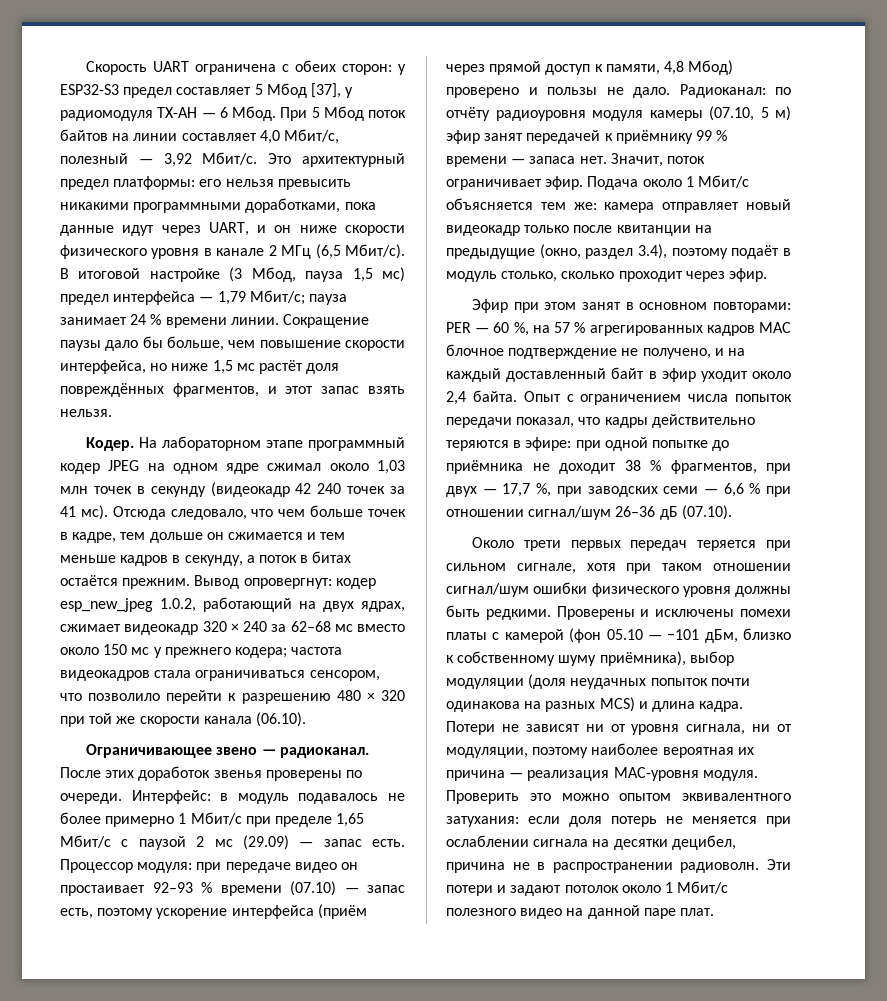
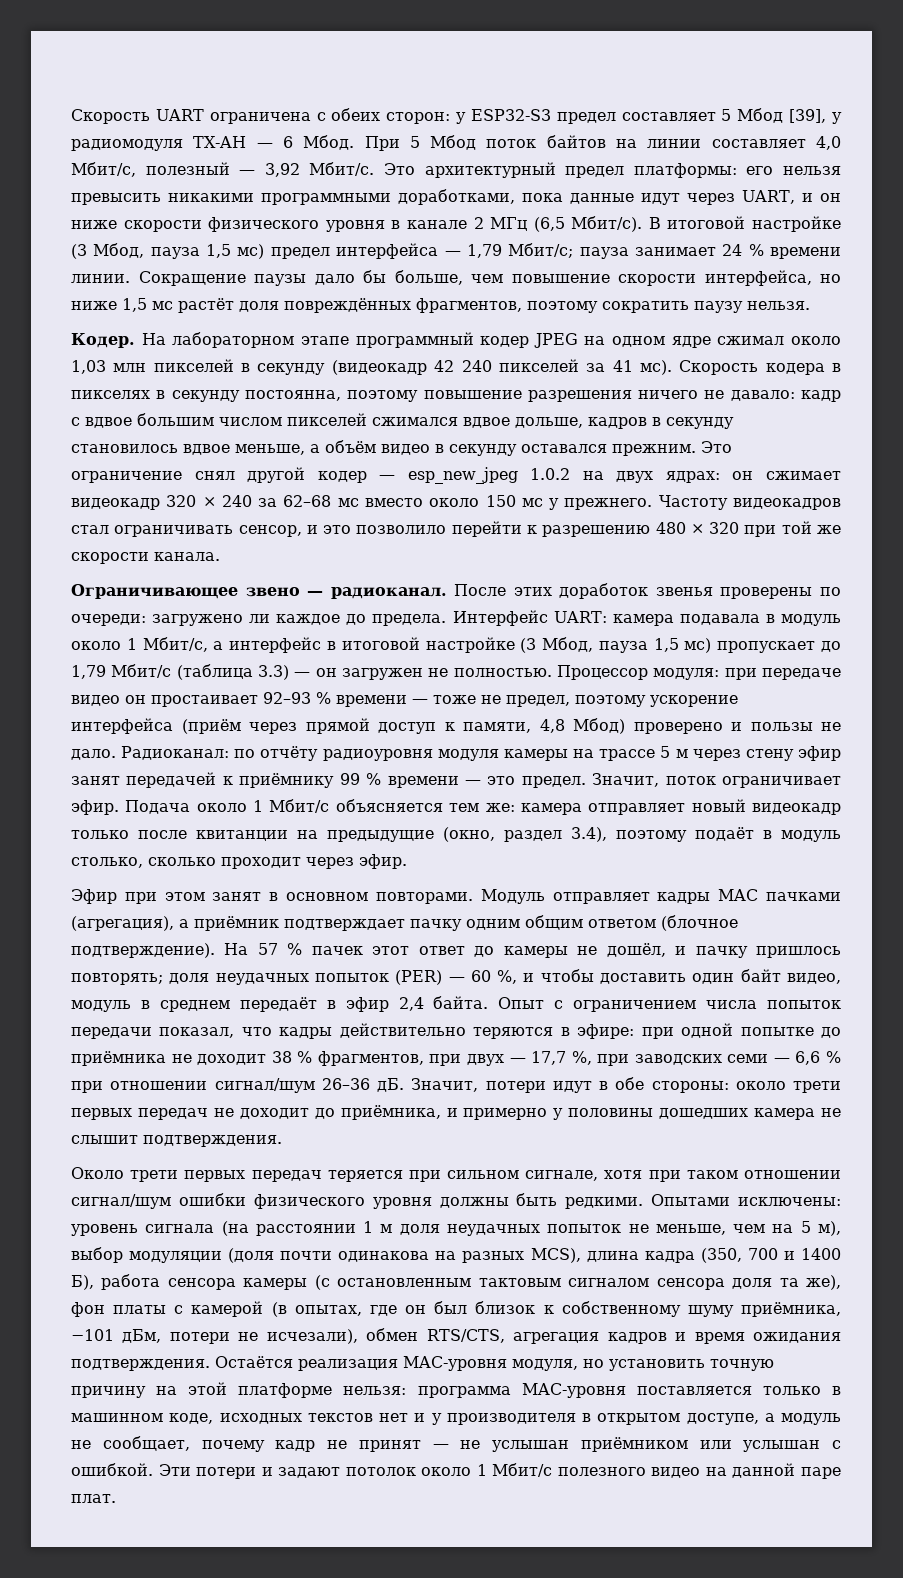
- Скорость UART ограничена с обеих сторон: у ESP32-S3 предел составляет 5 Мбод [37], у радиомодуля TX-AH — 6 Мбод.
+ Скорость UART ограничена с обеих сторон: у ESP32-S3 предел составляет 5 Мбод [39], у радиомодуля TX-AH — 6 Мбод.
- Сокращение паузы дало бы больше, чем повышение скорости интерфейса, но ниже 1,5 мс растёт доля повреждённых фрагментов, и этот запас взять нельзя.
+ Сокращение паузы дало бы больше, чем повышение скорости интерфейса, но ниже 1,5 мс растёт доля повреждённых фрагментов, поэтому сократить паузу нельзя.
- На лабораторном этапе программный кодер JPEG на одном ядре сжимал около 1,03 млн точек в секунду (видеокадр 42 240 точек за 41 мс).
+ На лабораторном этапе программный кодер JPEG на одном ядре сжимал около 1,03 млн пикселей в секунду (видеокадр 42 240 пикселей за 41 мс).
- Отсюда следовало, что чем больше точек в кадре, тем дольше он сжимается и тем меньше кадров в секунду, а поток в битах остаётся прежним. Вывод опровергнут: кодер esp_new_jpeg 1.0.2, работающий на двух ядрах, сжимает видеокадр 320 × 240 за 62–68 мс вместо около 150 мс у прежнего кодера; частота видеокадров стала ограничиваться сенсором, что позволило перейти к разрешению 480 × 320 при той же скорости канала (06.10).
+ Скорость кодера в пикселях в секунду постоянна, поэтому повышение разрешения ничего не давало: кадр с вдвое большим числом пикселей сжимался вдвое дольше, кадров в секунду становилось вдвое меньше, а объём видео в секунду оставался прежним. Это ограничение снял другой кодер — esp_new_jpeg 1.0.2 на двух ядрах: он сжимает видеокадр 320 × 240 за 62–68 мс вместо около 150 мс у прежнего. Частоту видеокадров стал ограничивать сенсор, и это позволило перейти к разрешению 480 × 320 при той же скорости канала.
- После этих доработок звенья проверены по очереди. Интерфейс: в модуль подавалось не более примерно 1 Мбит/с при пределе 1,65 Мбит/с с паузой 2 мс (29.09) — запас есть.
+ После этих доработок звенья проверены по очереди: загружено ли каждое до предела. Интерфейс UART: камера подавала в модуль около 1 Мбит/с, а интерфейс в итоговой настройке (3 Мбод, пауза 1,5 мс) пропускает до 1,79 Мбит/с (таблица 3.3) — он загружен не полностью.
- Процессор модуля: при передаче видео он простаивает 92–93 % времени (07.10) — запас есть, поэтому ускорение интерфейса (приём через прямой доступ к памяти, 4,8 Мбод) проверено и пользы не дало.
+ Процессор модуля: при передаче видео он простаивает 92–93 % времени — тоже не предел, поэтому ускорение интерфейса (приём через прямой доступ к памяти, 4,8 Мбод) проверено и пользы не дало.
- Радиоканал: по отчёту радиоуровня модуля камеры (07.10, 5 м) эфир занят передачей к приёмнику 99 % времени — запаса нет.
+ Радиоканал: по отчёту радиоуровня модуля камеры на трассе 5 м через стену эфир занят передачей к приёмнику 99 % времени — это предел.
- Эфир при этом занят в основном повторами: PER — 60 %, на 57 % агрегированных кадров MAC блочное подтверждение не получено, и на каждый доставленный байт в эфир уходит около 2,4 байта.
+ Эфир при этом занят в основном повторами. Модуль отправляет кадры MAC пачками (агрегация), а приёмник подтверждает пачку одним общим ответом (блочное подтверждение). На 57 % пачек этот ответ до камеры не дошёл, и пачку пришлось повторять; доля неудачных попыток (PER) — 60 %, и чтобы доставить один байт видео, модуль в среднем передаёт в эфир 2,4 байта.
- Опыт с ограничением числа попыток передачи показал, что кадры действительно теряются в эфире: при одной попытке до приёмника не доходит 38 % фрагментов, при двух — 17,7 %, при заводских семи — 6,6 % при отношении сигнал/шум 26–36 дБ (07.10).
+ Опыт с ограничением числа попыток передачи показал, что кадры действительно теряются в эфире: при одной попытке до приёмника не доходит 38 % фрагментов, при двух — 17,7 %, при заводских семи — 6,6 % при отношении сигнал/шум 26–36 дБ. Значит, потери идут в обе стороны: около трети первых передач не доходит до приёмника, и примерно у половины дошедших камера не слышит подтверждения.
- Проверены и исключены помехи платы с камерой (фон 05.10 — −101 дБм, близко к собственному шуму приёмника), выбор модуляции (доля неудачных попыток почти одинакова на разных MCS) и длина кадра. Потери не зависят ни от уровня сигнала, ни от модуляции, поэтому наиболее вероятная их причина — реализация MAC-уровня модуля. Проверить это можно опытом эквивалентного затухания: если доля потерь не меняется при ослаблении сигнала на десятки децибел, причина не в распространении радиоволн.
+ Опытами исключены: уровень сигнала (на расстоянии 1 м доля неудачных попыток не меньше, чем на 5 м), выбор модуляции (доля почти одинакова на разных MCS), длина кадра (350, 700 и 1400 Б), работа сенсора камеры (с остановленным тактовым сигналом сенсора доля та же), фон платы с камерой (в опытах, где он был близок к собственному шуму приёмника, −101 дБм, потери не исчезали), обмен RTS/CTS, агрегация кадров и время ожидания подтверждения. Остаётся реализация MAC-уровня модуля, но установить точную причину на этой платформе нельзя: программа MAC-уровня поставляется только в машинном коде, исходных текстов нет и у производителя в открытом доступе, а модуль не сообщает, почему кадр не принят — не услышан приёмником или услышан с ошибкой.

